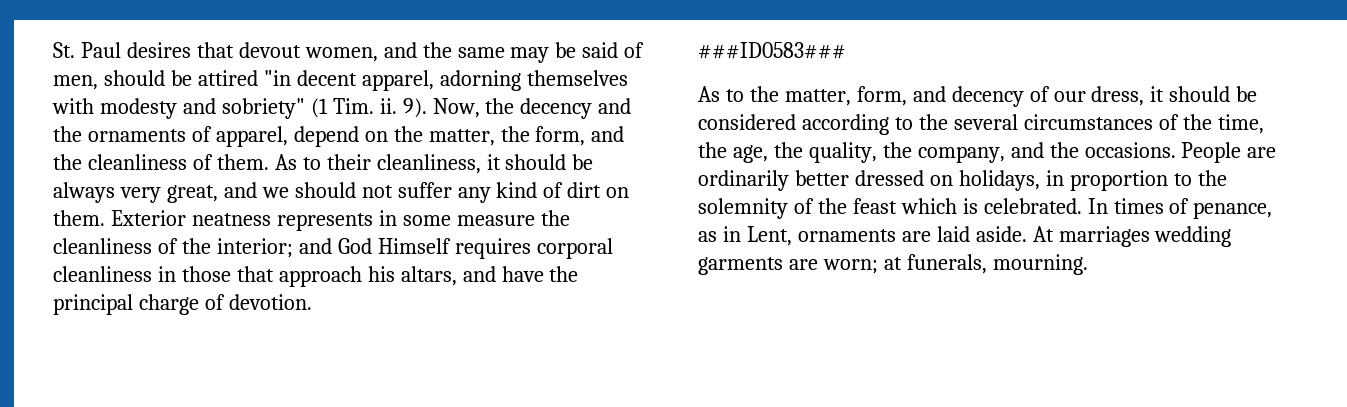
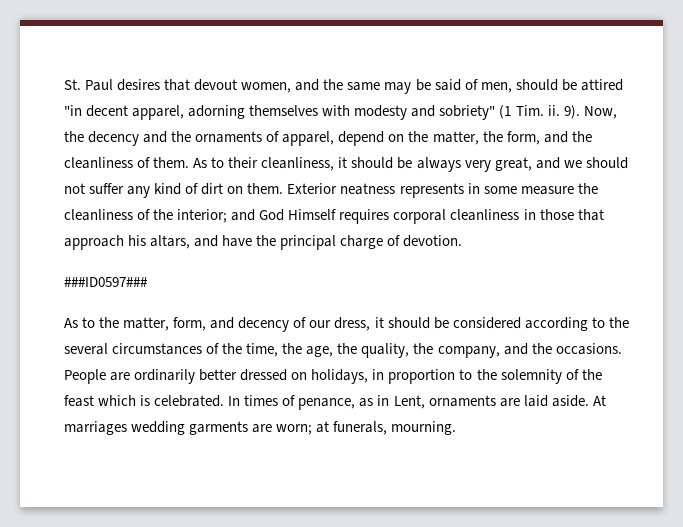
- ###ID0583###
+ ###ID0597###

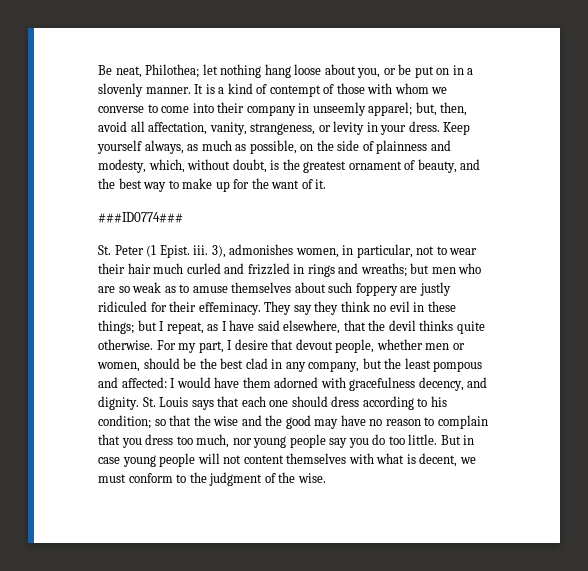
- St. Paul desires that devout women, and the same may be said of men, should be attired "in decent apparel, adorning themselves with modesty and sobriety" (1 Tim. ii. 9). Now, the decency and the ornaments of apparel, depend on the matter, the form, and the cleanliness of them. As to their cleanliness, it should be always very great, and we should not suffer any kind of dirt on them. Exterior neatness represents in some measure the cleanliness of the interior; and God Himself requires corporal cleanliness in those that approach his altars, and have the principal charge of devotion.
- ###ID0597###
- As to the matter, form, and decency of our dress, it should be considered according to the several circumstances of the time, the age, the quality, the company, and the occasions. People are ordinarily better dressed on holidays, in proportion to the solemnity of the feast which is celebrated. In times of penance, as in Lent, ornaments are laid aside. At marriages wedding garments are worn; at funerals, mourning.
+ Be neat, Philothea; let nothing hang loose about you, or be put on in a slovenly manner. It is a kind of contempt of those with whom we converse to come into their company in unseemly apparel; but, then, avoid all affectation, vanity, strangeness, or levity in your dress. Keep yourself always, as much as possible, on the side of plainness and modesty, which, without doubt, is the greatest ornament of beauty, and the best way to make up for the want of it.
+ ###ID0774###
+ St. Peter (1 Epist. iii. 3), admonishes women, in particular, not to wear their hair much curled and frizzled in rings and wreaths; but men who are so weak as to amuse themselves about such foppery are justly ridiculed for their effeminacy. They say they think no evil in these things; but I repeat, as I have said elsewhere, that the devil thinks quite otherwise. For my part, I desire that devout people, whether men or women, should be the best clad in any company, but the least pompous and affected: I would have them adorned with gracefulness decency, and dignity. St. Louis says that each one should dress according to his condition; so that the wise and the good may have no reason to complain that you dress too much, nor young people say you do too little. But in case young people will not content themselves with what is decent, we must conform to the judgment of the wise.

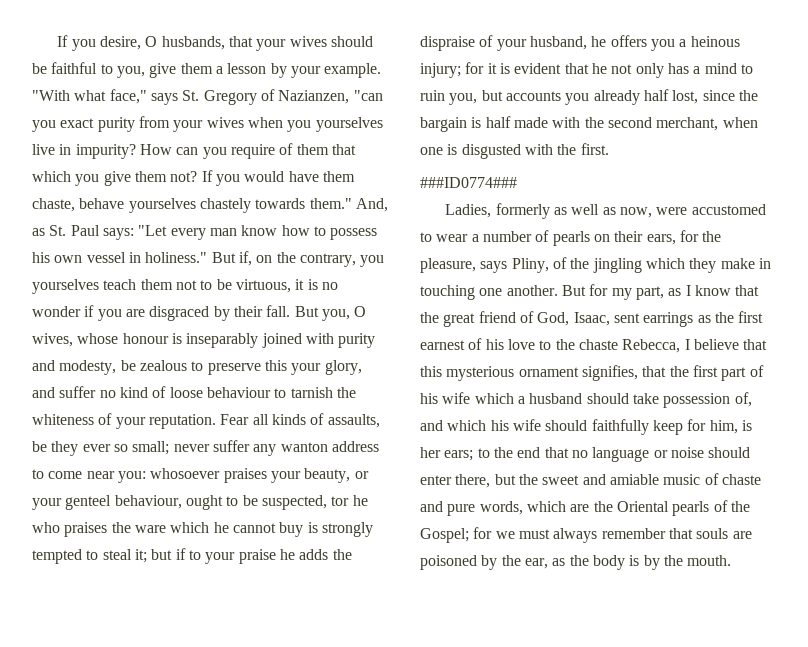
- Be neat, Philothea; let nothing hang loose about you, or be put on in a slovenly manner. It is a kind of contempt of those with whom we converse to come into their company in unseemly apparel; but, then, avoid all affectation, vanity, strangeness, or levity in your dress. Keep yourself always, as much as possible, on the side of plainness and modesty, which, without doubt, is the greatest ornament of beauty, and the best way to make up for the want of it.
+ If you desire, O husbands, that your wives should be faithful to you, give them a lesson by your example. "With what face," says St. Gregory of Nazianzen, "can you exact purity from your wives when you yourselves live in impurity? How can you require of them that which you give them not? If you would have them chaste, behave yourselves chastely towards them." And, as St. Paul says: "Let every man know how to possess his own vessel in holiness." But if, on the contrary, you yourselves teach them not to be virtuous, it is no wonder if you are disgraced by their fall. But you, O wives, whose honour is inseparably joined with purity and modesty, be zealous to preserve this your glory, and suffer no kind of loose behaviour to tarnish the whiteness of your reputation. Fear all kinds of assaults, be they ever so small; never suffer any wanton address to come near you: whosoever praises your beauty, or your genteel behaviour, ought to be suspected, tor he who praises the ware which he cannot buy is strongly tempted to steal it; but if to your praise he adds the dispraise of your husband, he offers you a heinous injury; for it is evident that he not only has a mind to ruin you, but accounts you already half lost, since the bargain is half made with the second merchant, when one is disgusted with the first.
  ###ID0774###
- St. Peter (1 Epist. iii. 3), admonishes women, in particular, not to wear their hair much curled and frizzled in rings and wreaths; but men who are so weak as to amuse themselves about such foppery are justly ridiculed for their effeminacy. They say they think no evil in these things; but I repeat, as I have said elsewhere, that the devil thinks quite otherwise. For my part, I desire that devout people, whether men or women, should be the best clad in any company, but the least pompous and affected: I would have them adorned with gracefulness decency, and dignity. St. Louis says that each one should dress according to his condition; so that the wise and the good may have no reason to complain that you dress too much, nor young people say you do too little. But in case young people will not content themselves with what is decent, we must conform to the judgment of the wise.
+ Ladies, formerly as well as now, were accustomed to wear a number of pearls on their ears, for the pleasure, says Pliny, of the jingling which they make in touching one another. But for my part, as I know that the great friend of God, Isaac, sent earrings as the first earnest of his love to the chaste Rebecca, I believe that this mysterious ornament signifies, that the first part of his wife which a husband should take possession of, and which his wife should faithfully keep for him, is her ears; to the end that no language or noise should enter there, but the sweet and amiable music of chaste and pure words, which are the Oriental pearls of the Gospel; for we must always remember that souls are poisoned by the ear, as the body is by the mouth.

